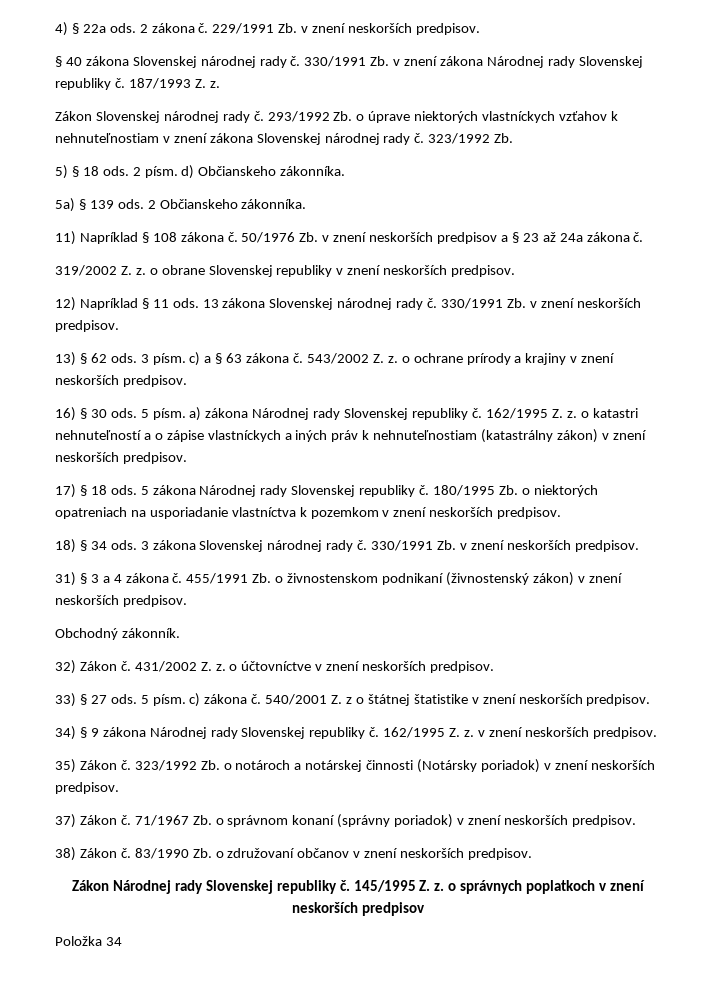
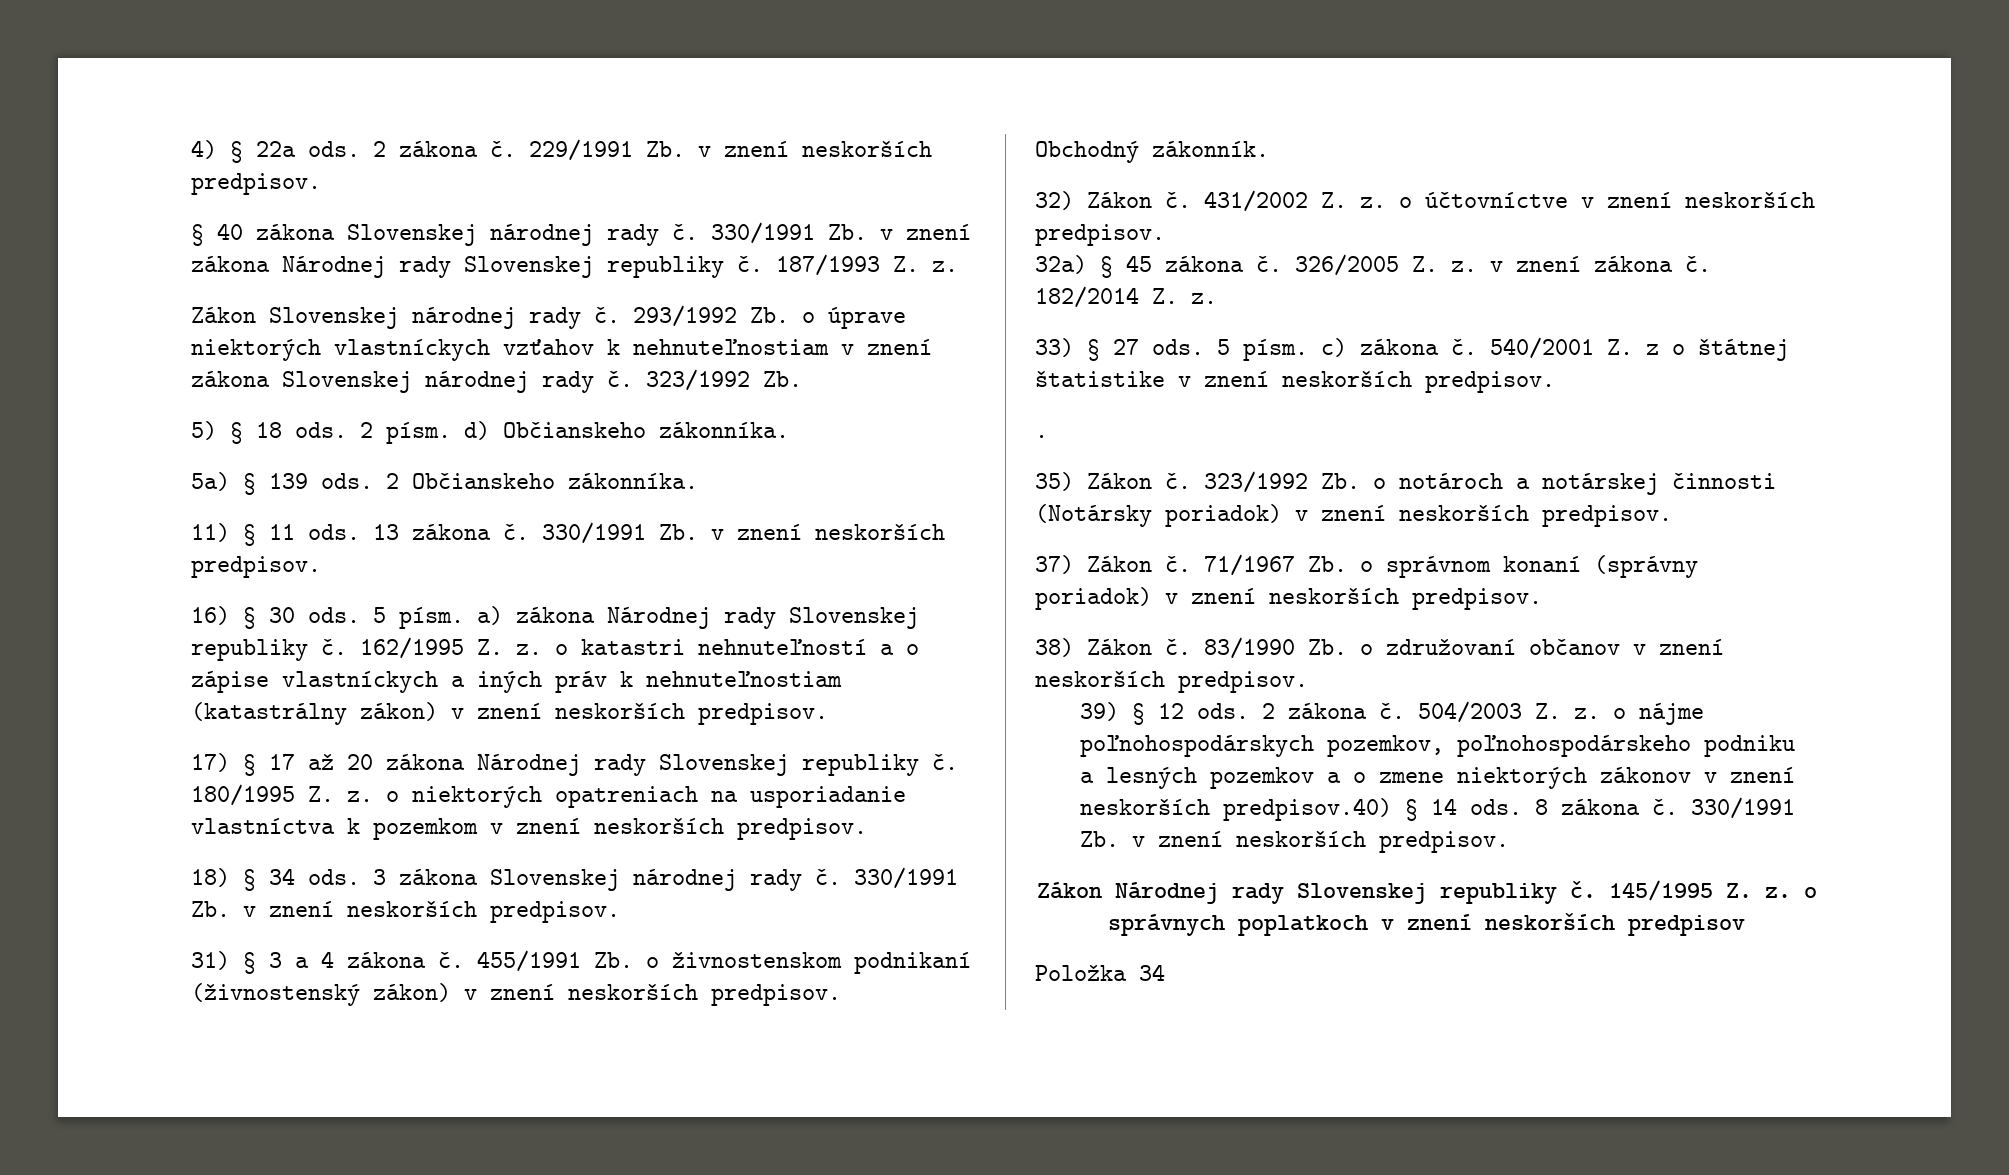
- 11) Napríklad § 108 zákona č. 50/1976 Zb. v znení neskorších predpisov a § 23 až 24a zákona č.
- 319/2002 Z. z. o obrane Slovenskej republiky v znení neskorších predpisov.
- 12) Napríklad § 11 ods.
+ 11) § 11 ods.
- 13 zákona Slovenskej národnej rady č. 330/1991 Zb. v znení neskorších predpisov.
- 13) § 62 ods. 3 písm. c) a § 63 zákona č. 543/2002 Z. z. o ochrane prírody a krajiny v znení neskorších predpisov.
+ 13 zákona č. 330/1991 Zb. v znení neskorších predpisov.
- 17) § 18 ods. 5 zákona Národnej rady Slovenskej republiky č.
+ 17) § 17 až 20 zákona Národnej rady Slovenskej republiky č.
- 180/1995 Zb. o niektorých opatreniach na usporiadanie vlastníctva k pozemkom v znení neskorších predpisov.
+ 180/1995 Z. z. o niektorých opatreniach na usporiadanie vlastníctva k pozemkom v znení neskorších predpisov.
+ 32a) § 45 zákona č. 326/2005 Z. z. v znení zákona č. 182/2014 Z. z.
- 34) § 9 zákona Národnej rady Slovenskej republiky č. 162/1995 Z. z. v znení neskorších predpisov.
+ .
+ 39) § 12 ods. 2 zákona č. 504/2003 Z. z. o nájme poľnohospodárskych pozemkov, poľnohospodárskeho podniku a lesných pozemkov a o zmene niektorých zákonov v znení neskorších predpisov.40) § 14 ods. 8 zákona č. 330/1991 Zb. v znení neskorších predpisov.

